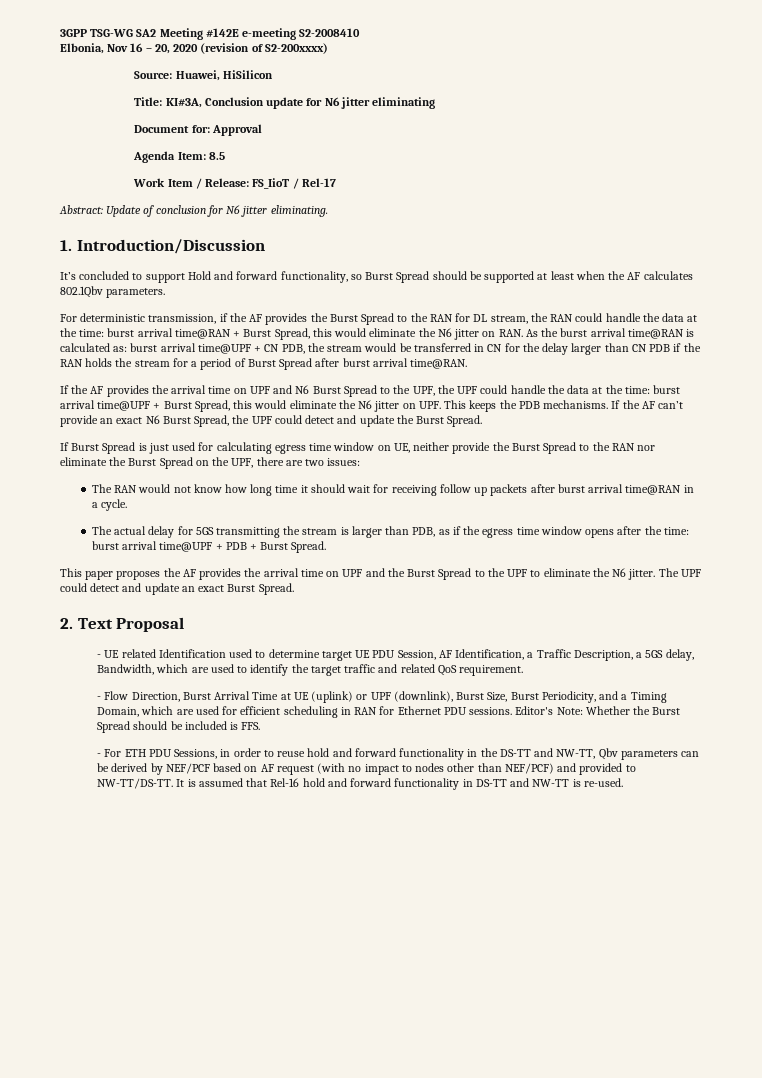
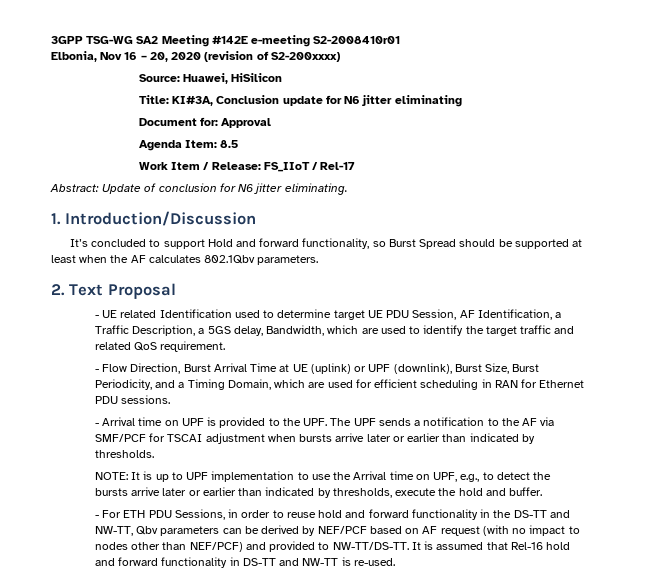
- 3GPP TSG-WG SA2 Meeting #142E e-meeting S2-2008410
+ 3GPP TSG-WG SA2 Meeting #142E e-meeting S2-2008410r01
- Work Item / Release: FS_IioT / Rel-17
+ Work Item / Release: FS_IIoT / Rel-17
- For deterministic transmission, if the AF provides the Burst Spread to the RAN for DL stream, the RAN could handle the data at the time: burst arrival time@RAN + Burst Spread, this would eliminate the N6 jitter on RAN. As the burst arrival time@RAN is calculated as: burst arrival time@UPF + CN PDB, the stream would be transferred in CN for the delay larger than CN PDB if the RAN holds the stream for a period of Burst Spread after burst arrival time@RAN.
- If the AF provides the arrival time on UPF and N6 Burst Spread to the UPF, the UPF could handle the data at the time: burst arrival time@UPF + Burst Spread, this would eliminate the N6 jitter on UPF. This keeps the PDB mechanisms. If the AF can’t provide an exact N6 Burst Spread, the UPF could detect and update the Burst Spread.
- If Burst Spread is just used for calculating egress time window on UE, neither provide the Burst Spread to the RAN nor eliminate the Burst Spread on the UPF, there are two issues:
- The RAN would not know how long time it should wait for receiving follow up packets after burst arrival time@RAN in a cycle.
- The actual delay for 5GS transmitting the stream is larger than PDB, as if the egress time window opens after the time: burst arrival time@UPF + PDB + Burst Spread.
- This paper proposes the AF provides the arrival time on UPF and the Burst Spread to the UPF to eliminate the N6 jitter. The UPF could detect and update an exact Burst Spread.
- - Flow Direction, Burst Arrival Time at UE (uplink) or UPF (downlink), Burst Size, Burst Periodicity, and a Timing Domain, which are used for efficient scheduling in RAN for Ethernet PDU sessions. Editor's Note: Whether the Burst Spread should be included is FFS.
+ - Flow Direction, Burst Arrival Time at UE (uplink) or UPF (downlink), Burst Size, Burst Periodicity, and a Timing Domain, which are used for efficient scheduling in RAN for Ethernet PDU sessions.
+ - Arrival time on UPF is provided to the UPF. The UPF sends a notification to the AF via SMF/PCF for TSCAI adjustment when bursts arrive later or earlier than indicated by thresholds.
+ NOTE: It is up to UPF implementation to use the Arrival time on UPF, e.g., to detect the bursts arrive later or earlier than indicated by thresholds, execute the hold and buffer.

